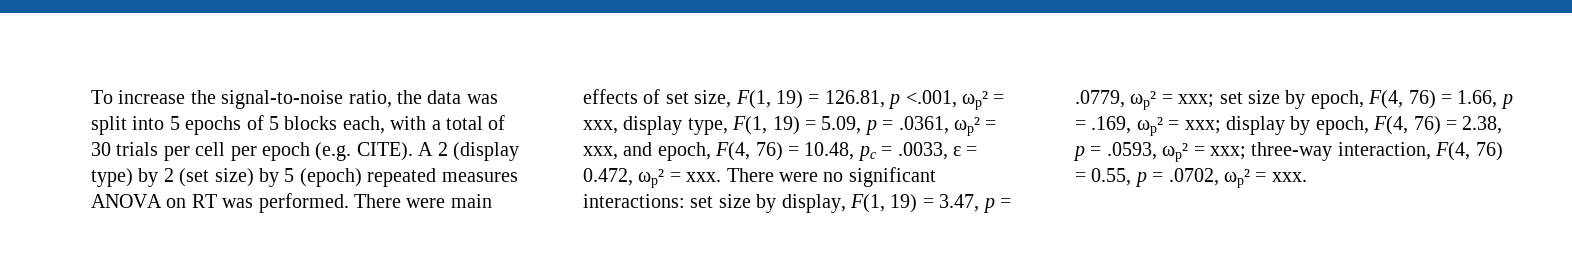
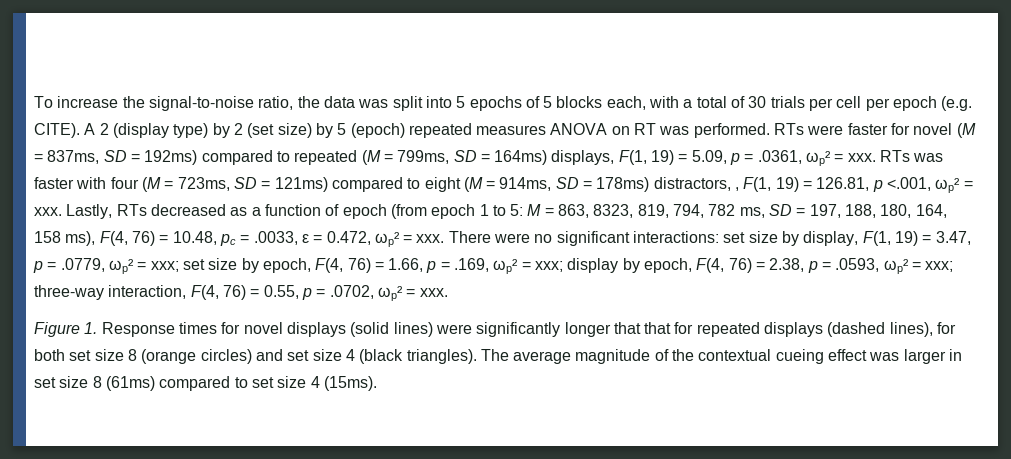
- There were main effects of set size, F(1, 19) = 126.81, p <.001, ωp² = xxx, display type, F(1, 19) = 5.09, p = .0361, ωp² = xxx, and epoch, F(4, 76) = 10.48, pc = .0033, ε = 0.472, ωp² = xxx.
+ RTs were faster for novel (M = 837ms, SD = 192ms) compared to repeated (M = 799ms, SD = 164ms) displays, F(1, 19) = 5.09, p = .0361, ωp² = xxx. RTs was faster with four (M = 723ms, SD = 121ms) compared to eight (M = 914ms, SD = 178ms) distractors, , F(1, 19) = 126.81, p <.001, ωp² = xxx. Lastly, RTs decreased as a function of epoch (from epoch 1 to 5: M = 863, 8323, 819, 794, 782 ms, SD = 197, 188, 180, 164, 158 ms), F(4, 76) = 10.48, pc = .0033, ε = 0.472, ωp² = xxx.
+ Figure 1. Response times for novel displays (solid lines) were significantly longer that that for repeated displays (dashed lines), for both set size 8 (orange circles) and set size 4 (black triangles). The average magnitude of the contextual cueing effect was larger in set size 8 (61ms) compared to set size 4 (15ms).

